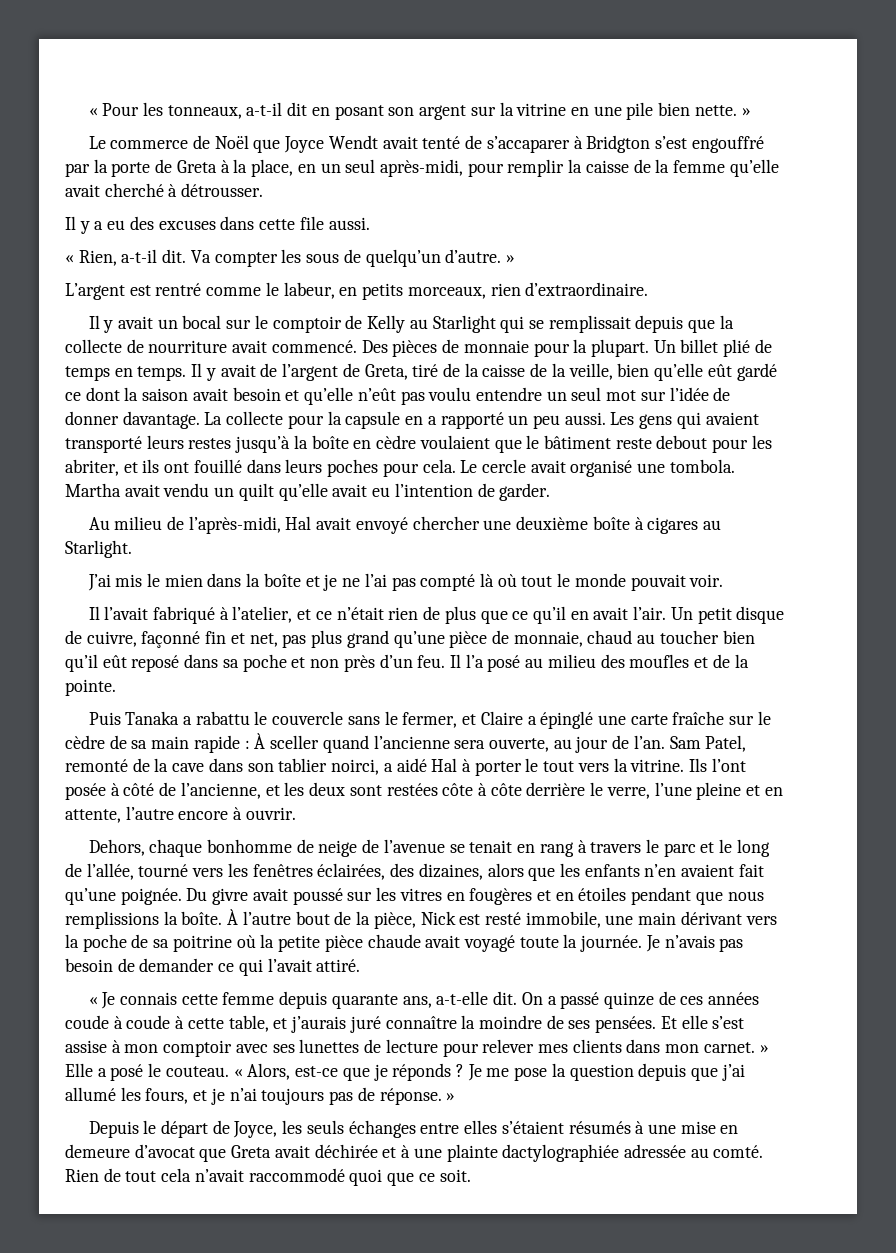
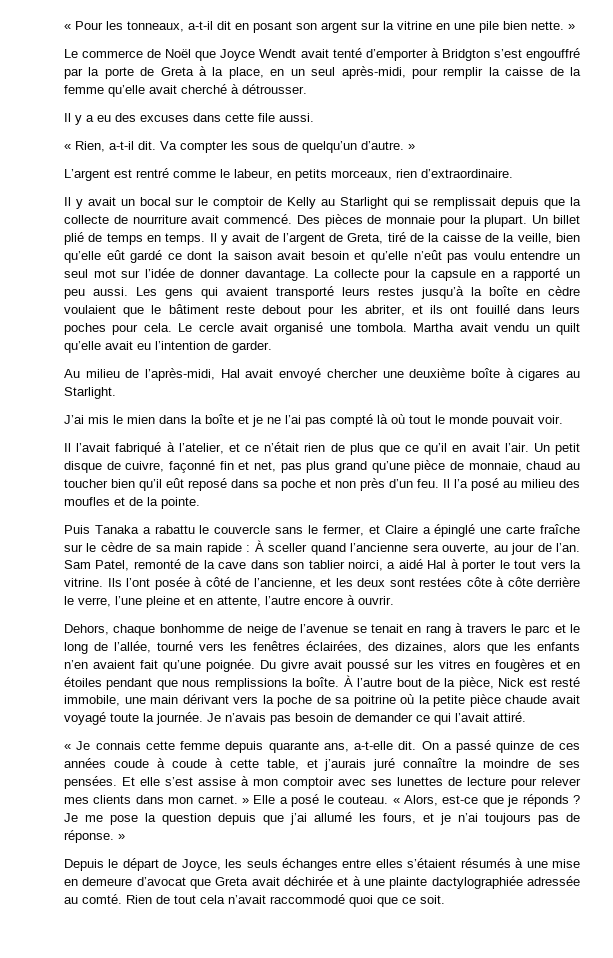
- Le commerce de Noël que Joyce Wendt avait tenté de s’accaparer à Bridgton s’est engouffré par la porte de Greta à la place, en un seul après-midi, pour remplir la caisse de la femme qu’elle avait cherché à détrousser.
+ Le commerce de Noël que Joyce Wendt avait tenté d’emporter à Bridgton s’est engouffré par la porte de Greta à la place, en un seul après-midi, pour remplir la caisse de la femme qu’elle avait cherché à détrousser.

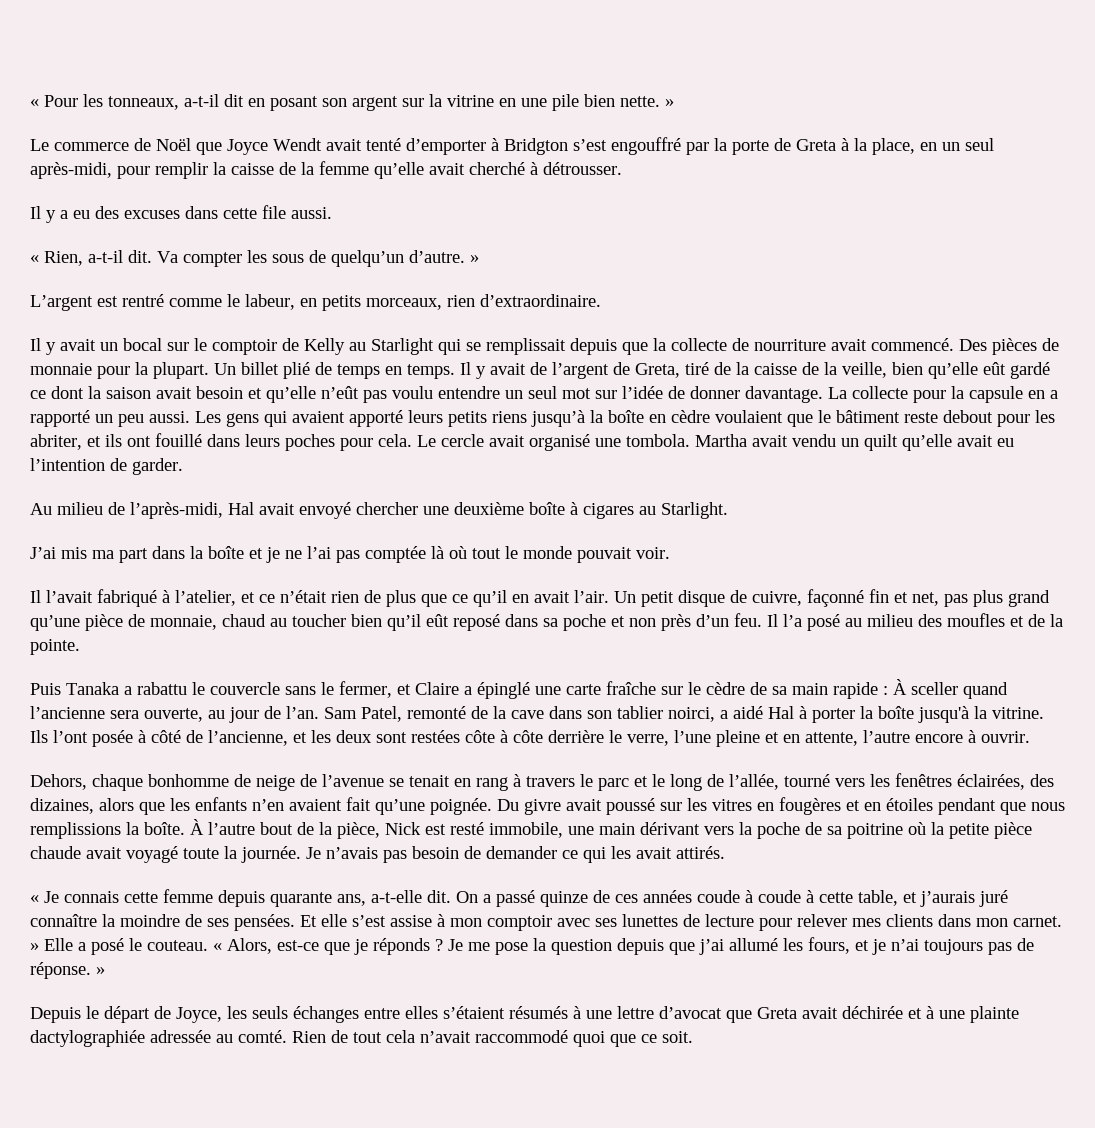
- Les gens qui avaient transporté leurs restes jusqu’à la boîte en cèdre voulaient que le bâtiment reste debout pour les abriter, et ils ont fouillé dans leurs poches pour cela.
+ Les gens qui avaient apporté leurs petits riens jusqu’à la boîte en cèdre voulaient que le bâtiment reste debout pour les abriter, et ils ont fouillé dans leurs poches pour cela.
- J’ai mis le mien dans la boîte et je ne l’ai pas compté là où tout le monde pouvait voir.
+ J’ai mis ma part dans la boîte et je ne l’ai pas comptée là où tout le monde pouvait voir.
- Sam Patel, remonté de la cave dans son tablier noirci, a aidé Hal à porter le tout vers la vitrine.
+ Sam Patel, remonté de la cave dans son tablier noirci, a aidé Hal à porter la boîte jusqu'à la vitrine.
- Je n’avais pas besoin de demander ce qui l’avait attiré.
+ Je n’avais pas besoin de demander ce qui les avait attirés.
- Depuis le départ de Joyce, les seuls échanges entre elles s’étaient résumés à une mise en demeure d’avocat que Greta avait déchirée et à une plainte dactylographiée adressée au comté.
+ Depuis le départ de Joyce, les seuls échanges entre elles s’étaient résumés à une lettre d’avocat que Greta avait déchirée et à une plainte dactylographiée adressée au comté.

